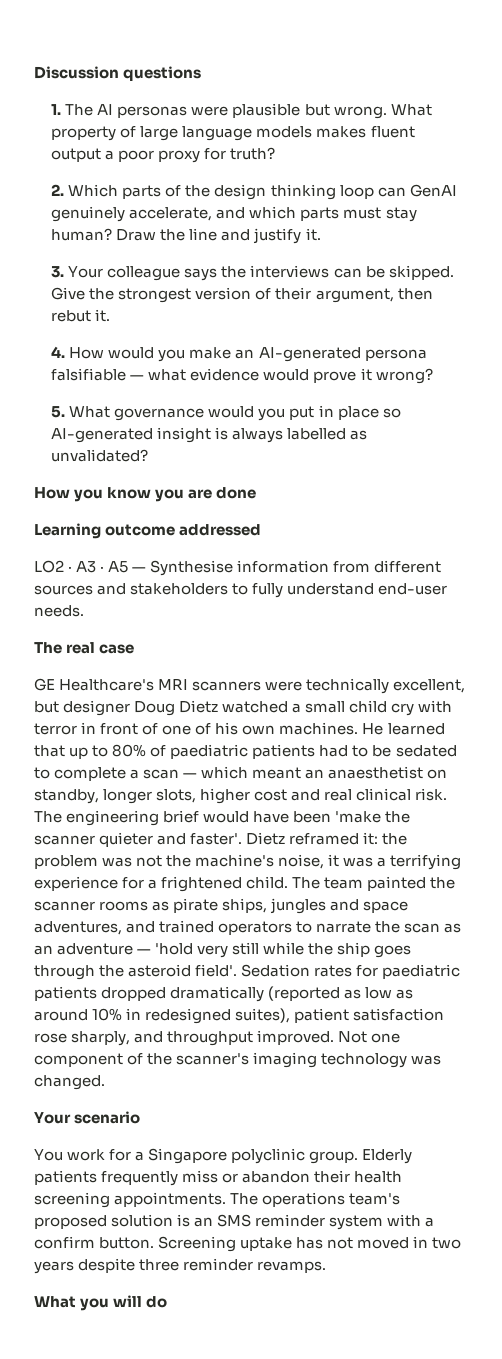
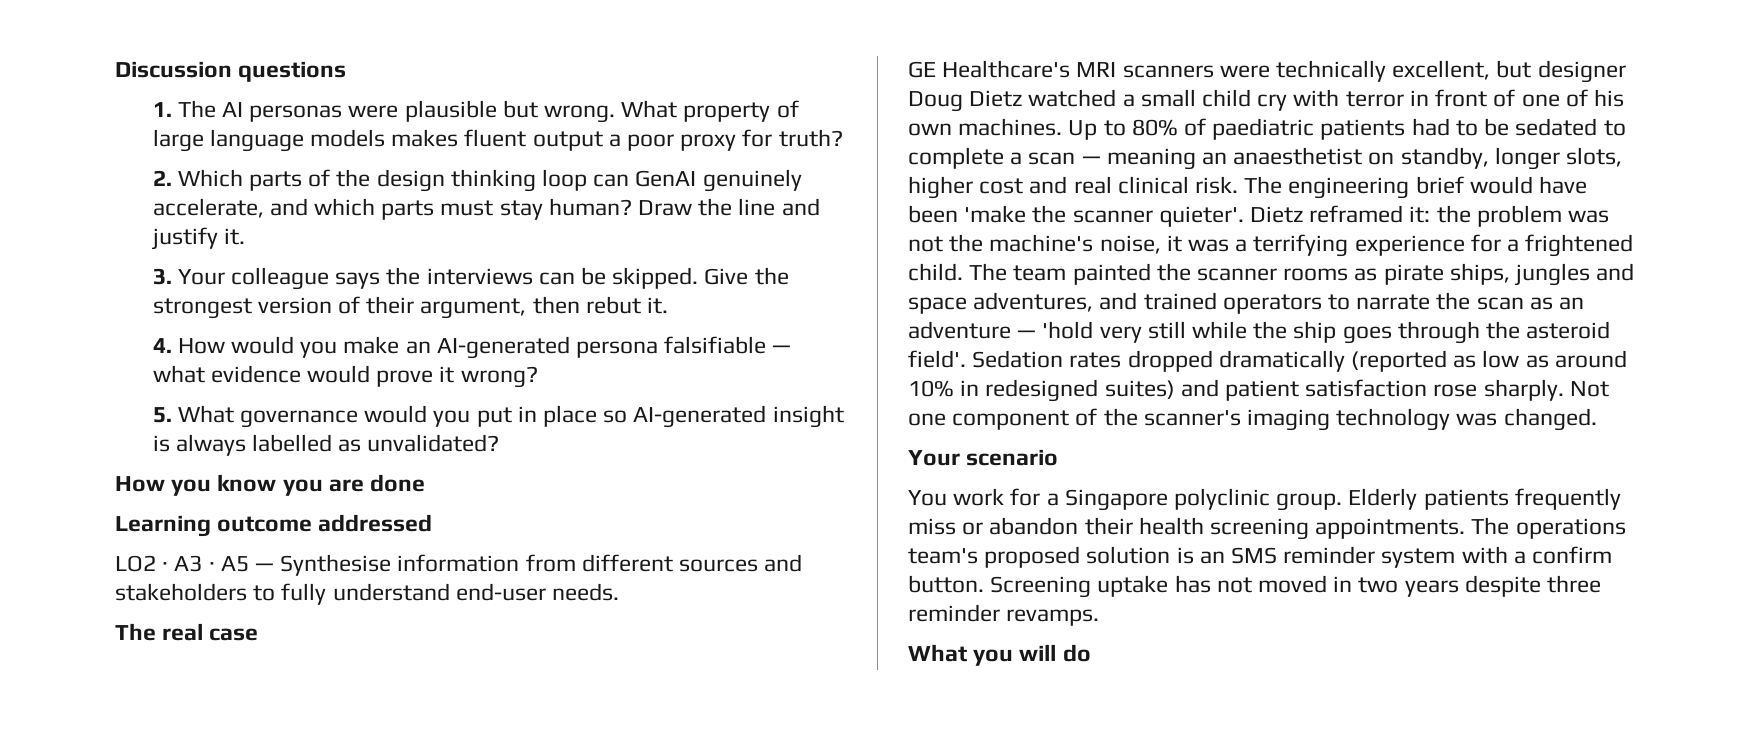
- He learned that up to 80% of paediatric patients had to be sedated to complete a scan — which meant an anaesthetist on standby, longer slots, higher cost and real clinical risk.
+ Up to 80% of paediatric patients had to be sedated to complete a scan — meaning an anaesthetist on standby, longer slots, higher cost and real clinical risk.
- The engineering brief would have been 'make the scanner quieter and faster'.
+ The engineering brief would have been 'make the scanner quieter'.
- Sedation rates for paediatric patients dropped dramatically (reported as low as around 10% in redesigned suites), patient satisfaction rose sharply, and throughput improved.
+ Sedation rates dropped dramatically (reported as low as around 10% in redesigned suites) and patient satisfaction rose sharply.

